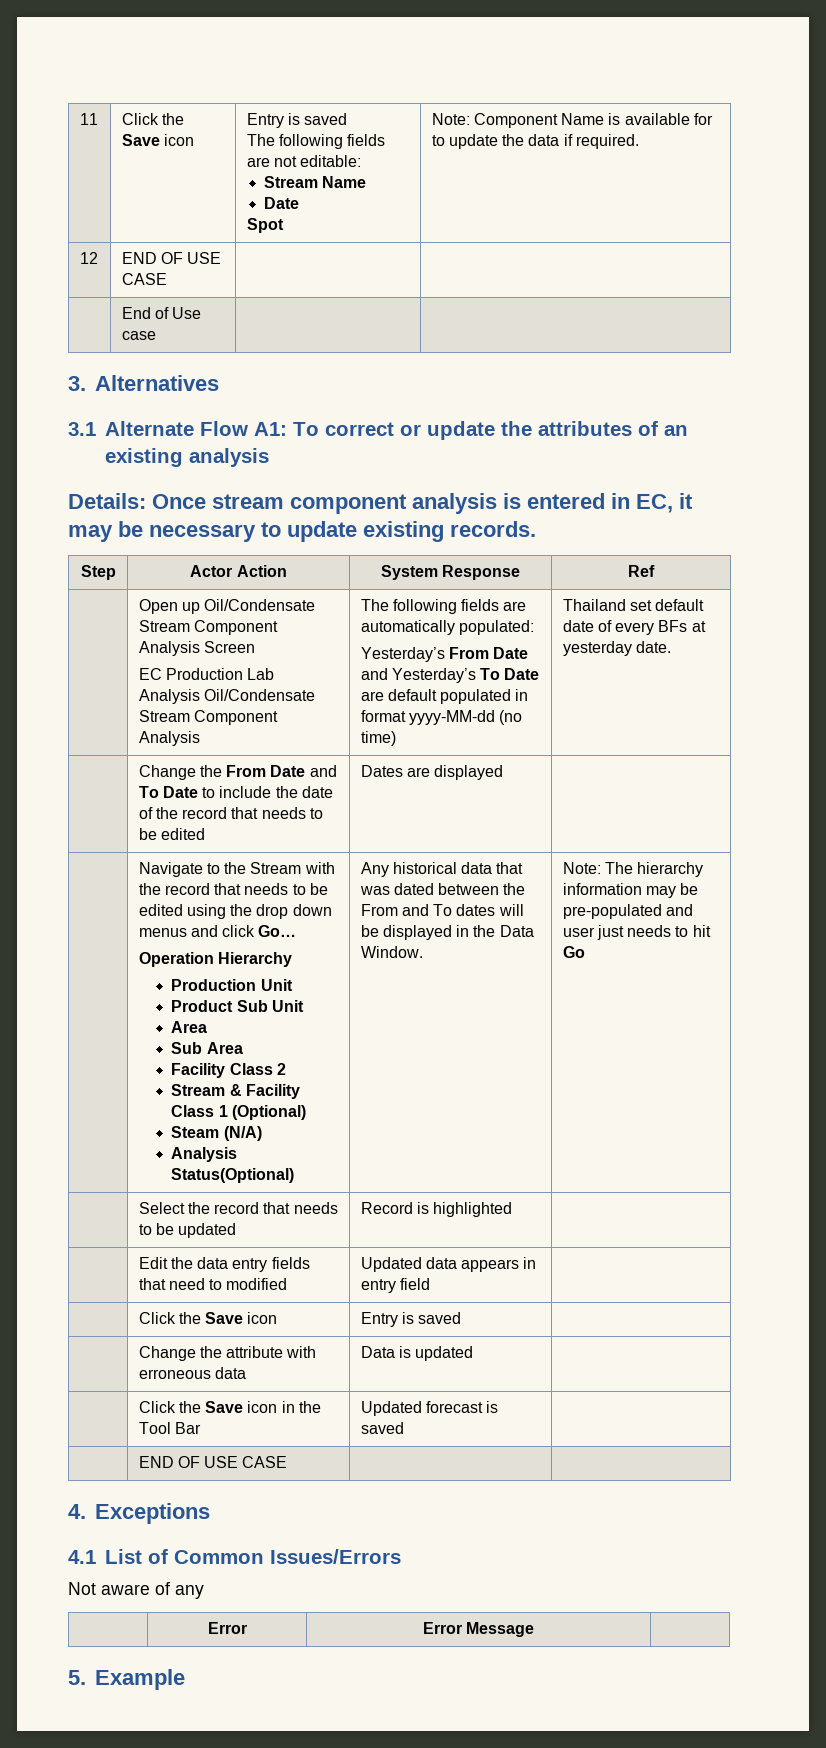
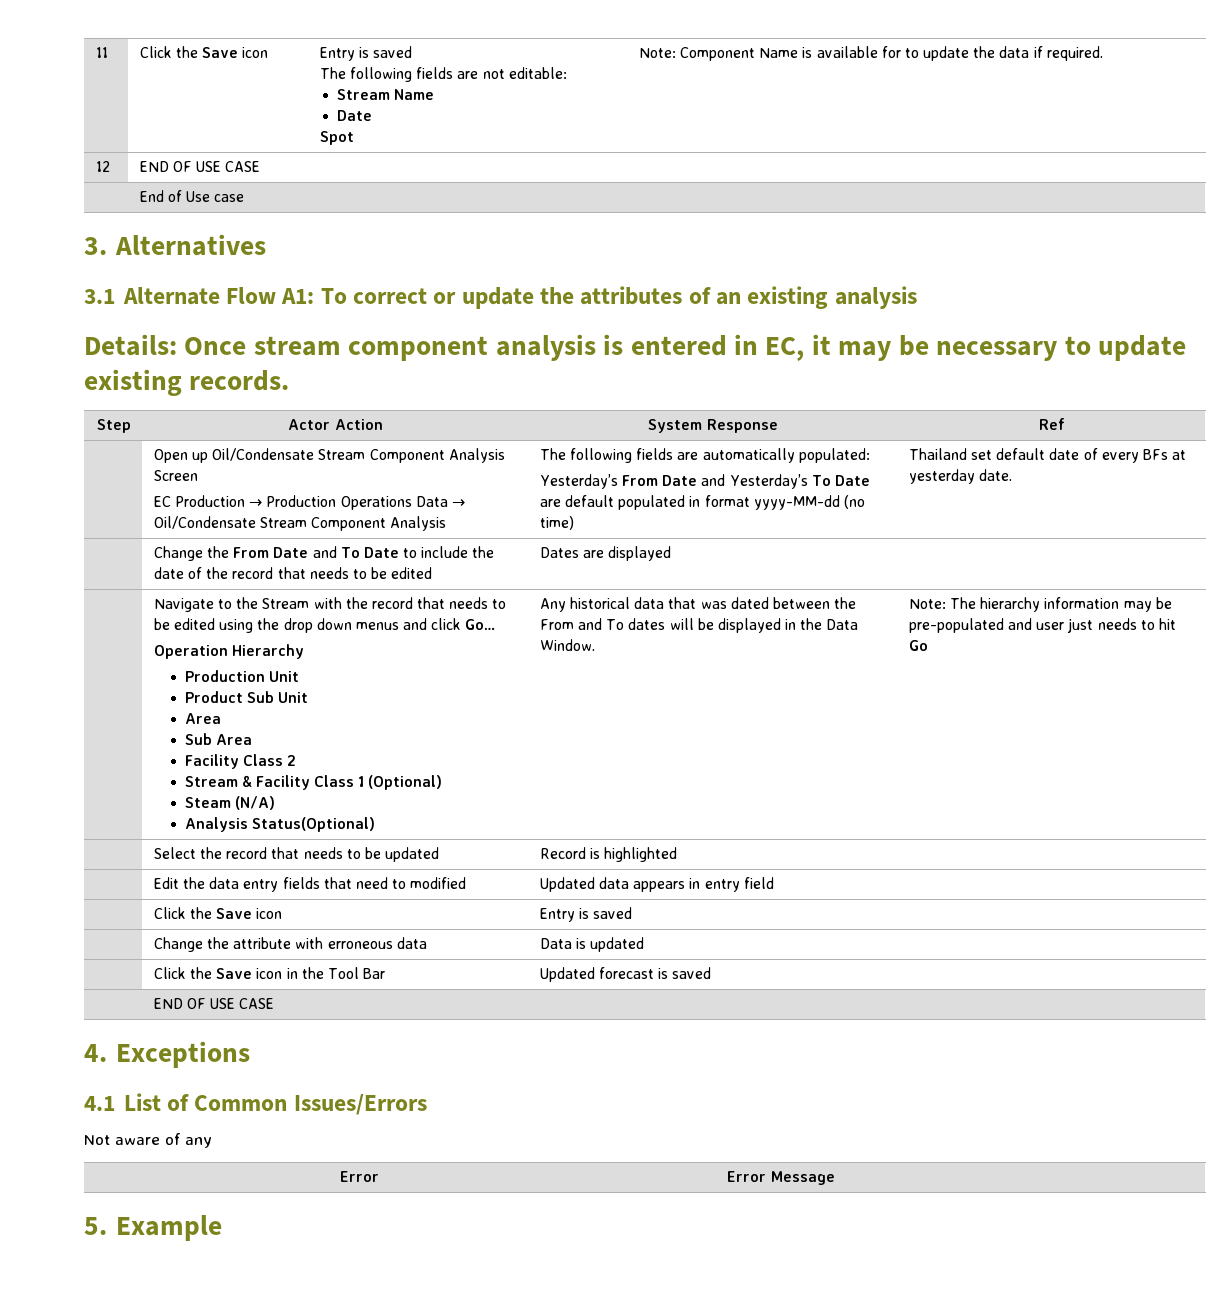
- EC Production Lab Analysis Oil/Condensate Stream Component Analysis
+ EC Production → Production Operations Data → Oil/Condensate Stream Component Analysis

